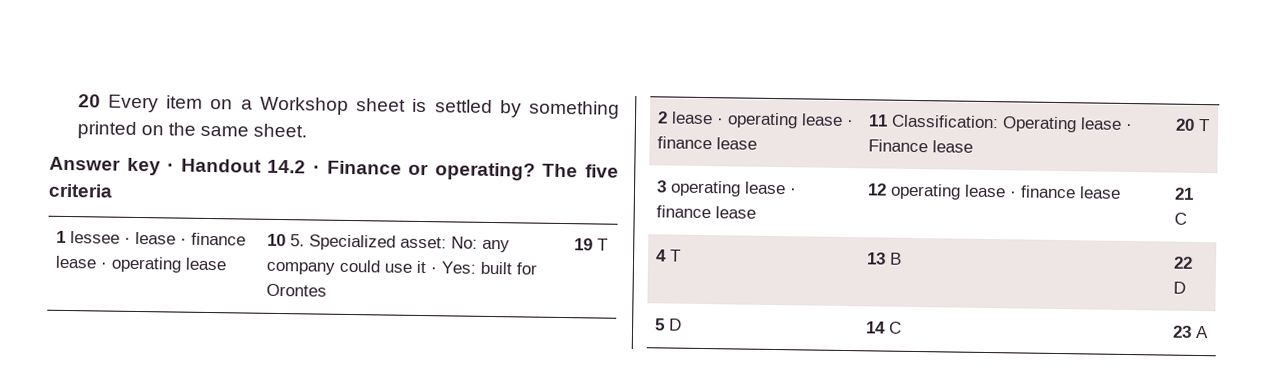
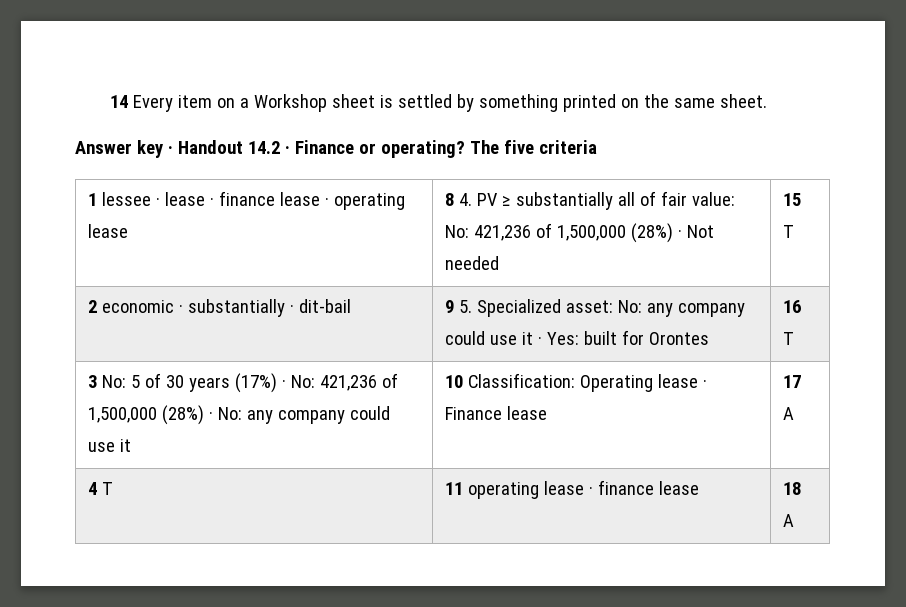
- 20 Every item on a Workshop sheet is settled by something printed on the same sheet.
+ 14 Every item on a Workshop sheet is settled by something printed on the same sheet.
- 1 lessee · lease · finance lease · operating lease | 10 5. Specialized asset: No: any company could use it · Yes: built for Orontes | 19 T
- 2 lease · operating lease · finance lease | 11 Classification: Operating lease · Finance lease | 20 T
- 3 operating lease · finance lease | 12 operating lease · finance lease | 21 C
- 4 T | 13 B | 22 D
- 5 D | 14 C | 23 A
+ 1 lessee · lease · finance lease · operating lease | 8 4. PV ≥ substantially all of fair value: No: 421,236 of 1,500,000 (28%) · Not needed | 15 T
+ 2 economic · substantially · dit-bail | 9 5. Specialized asset: No: any company could use it · Yes: built for Orontes | 16 T
+ 3 No: 5 of 30 years (17%) · No: 421,236 of 1,500,000 (28%) · No: any company could use it | 10 Classification: Operating lease · Finance lease | 17 A
+ 4 T | 11 operating lease · finance lease | 18 A

